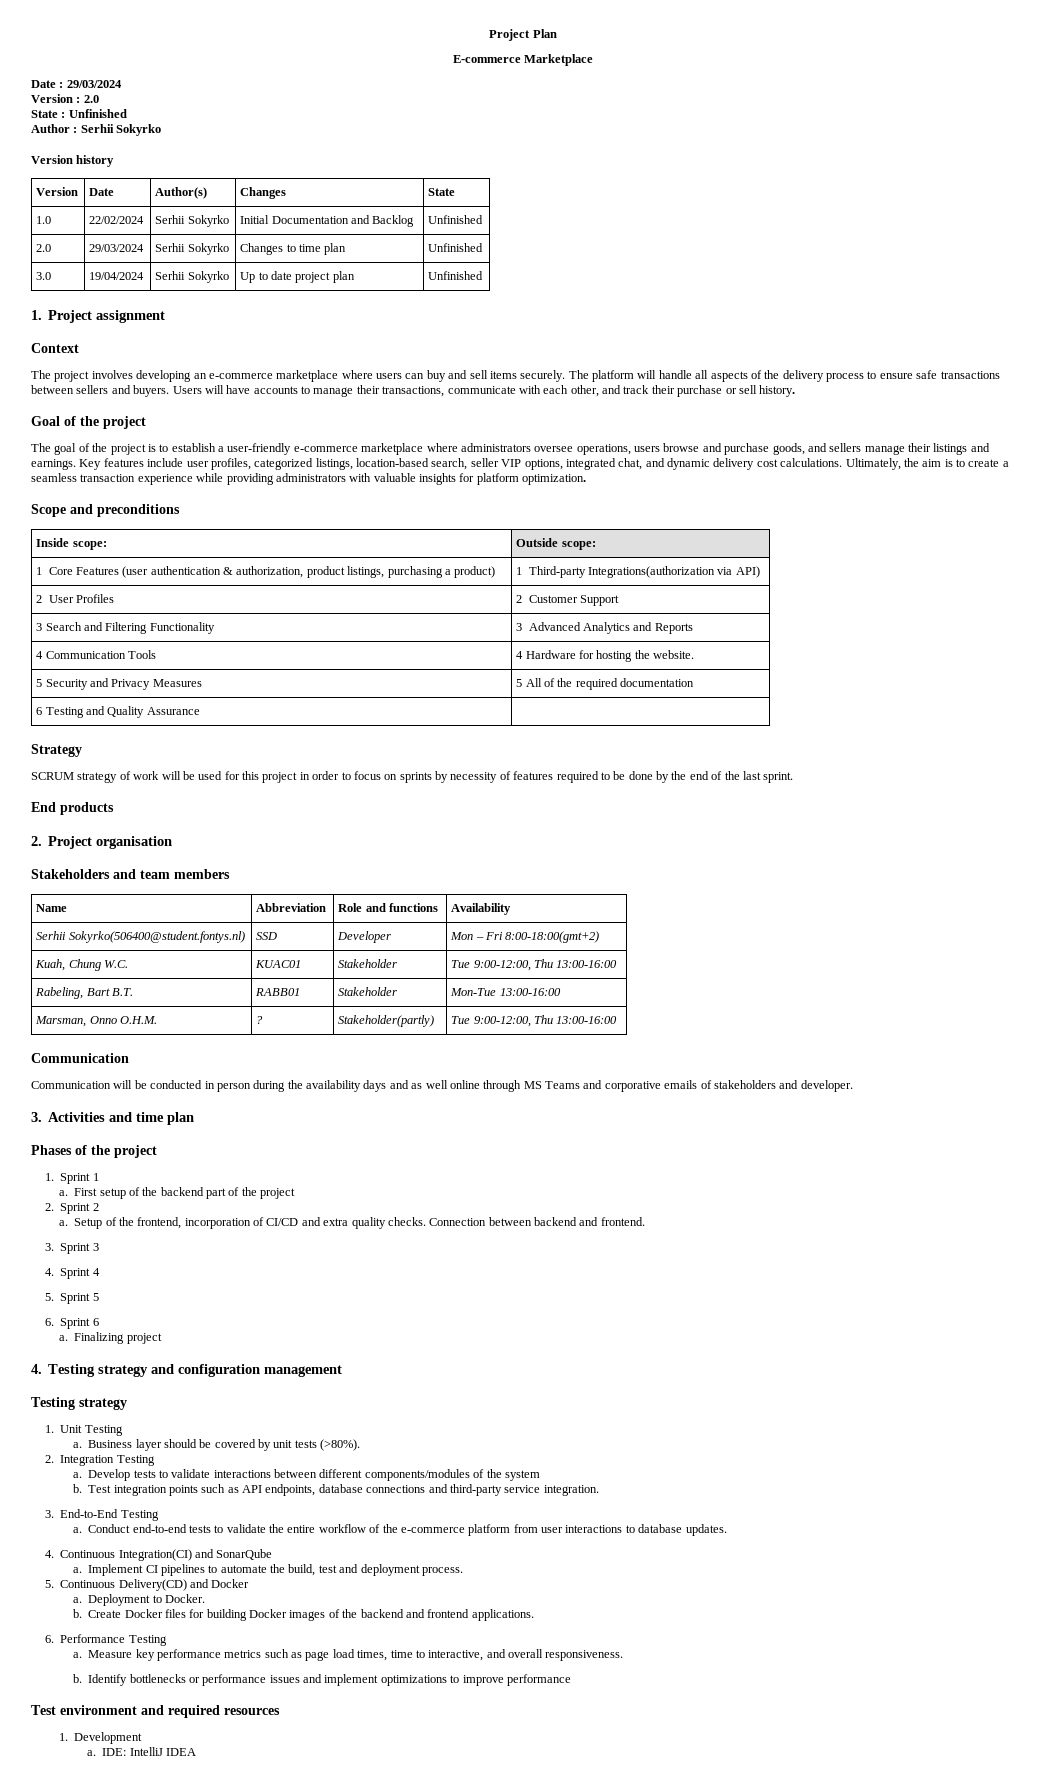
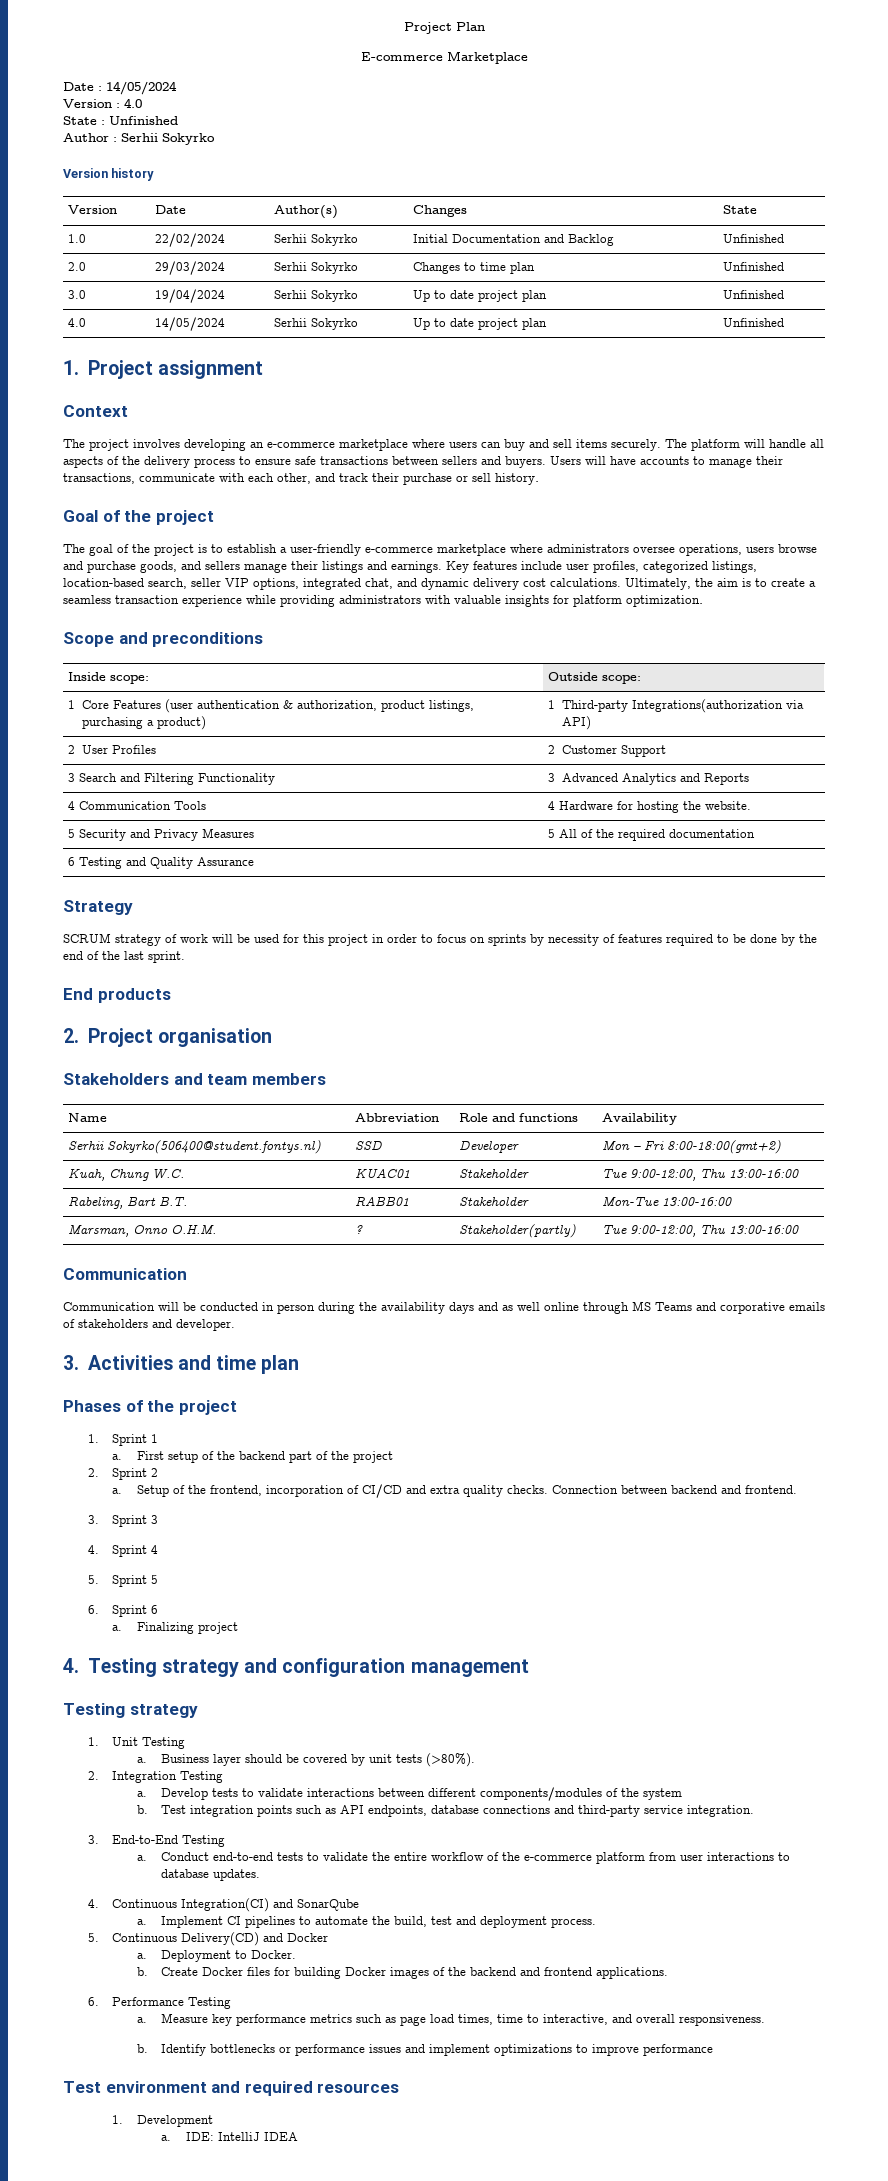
- Date : 29/03/2024
+ Date : 14/05/2024
- Version : 2.0
+ Version : 4.0
+ 4.0 | 14/05/2024 | Serhii Sokyrko | Up to date project plan | Unfinished

